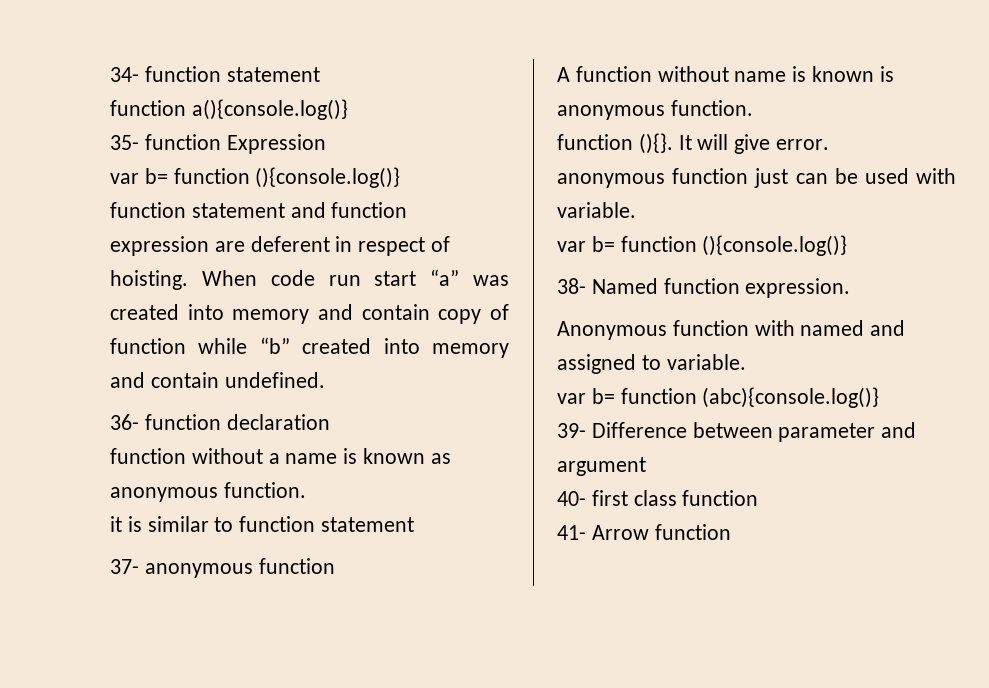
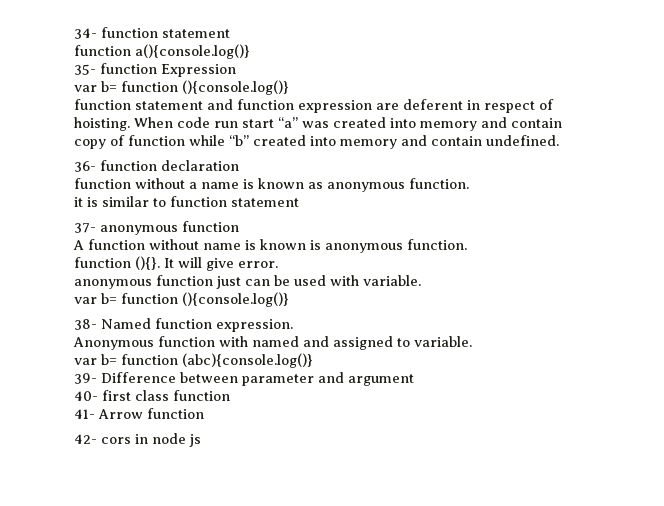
+ 42- cors in node js

